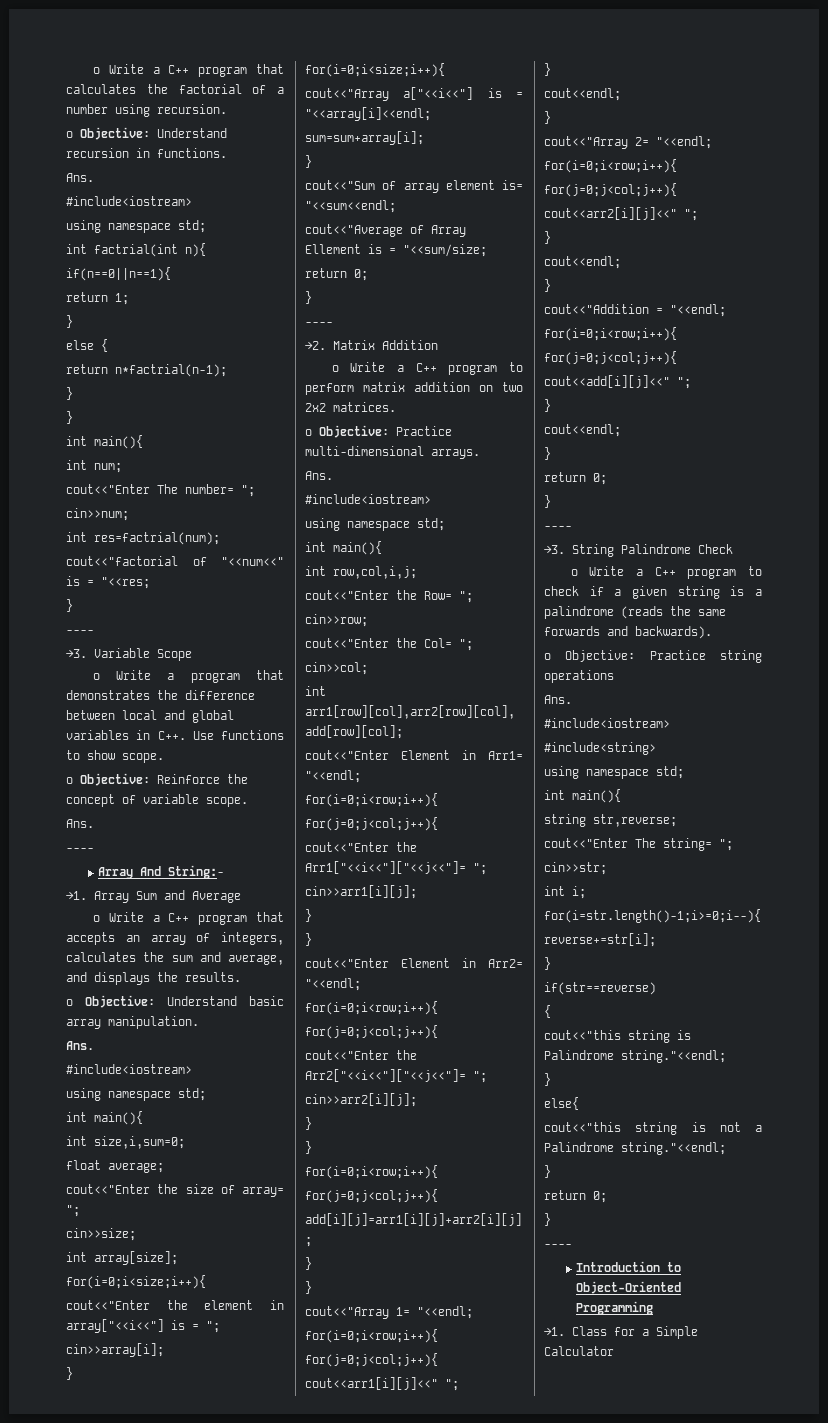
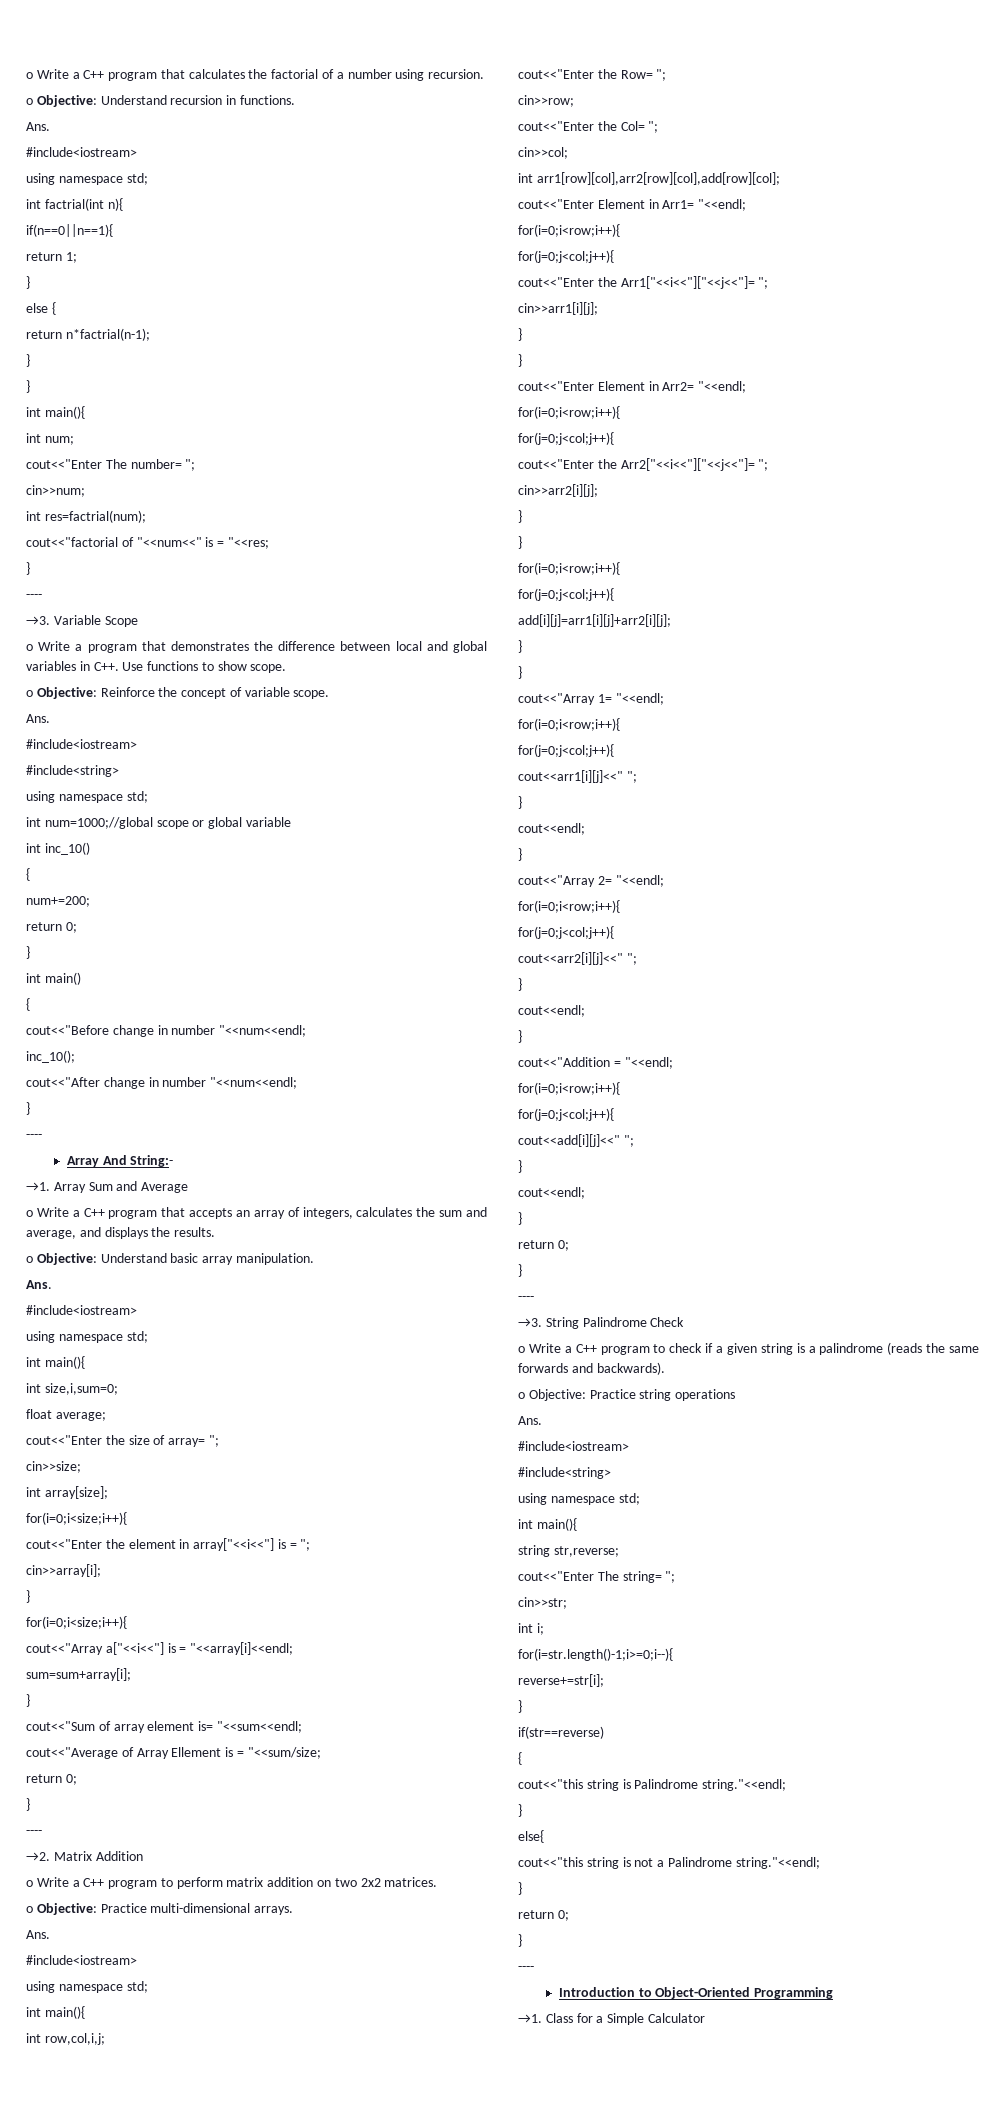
  o Objective: Reinforce the concept of variable scope.
  Ans.
+ #include<iostream>
+ #include<string>
+ using namespace std;
+ int num=1000;//global scope or global variable
+ int inc_10()
+ {
+ num+=200;
+ return 0;
+ }
+ int main()
+ {
+ cout<<"Before change in number "<<num<<endl;
+ inc_10();
+ cout<<"After change in number "<<num<<endl;
+ }

